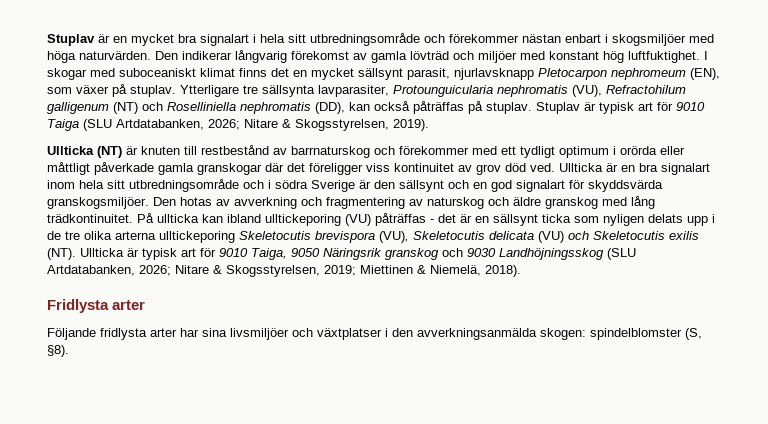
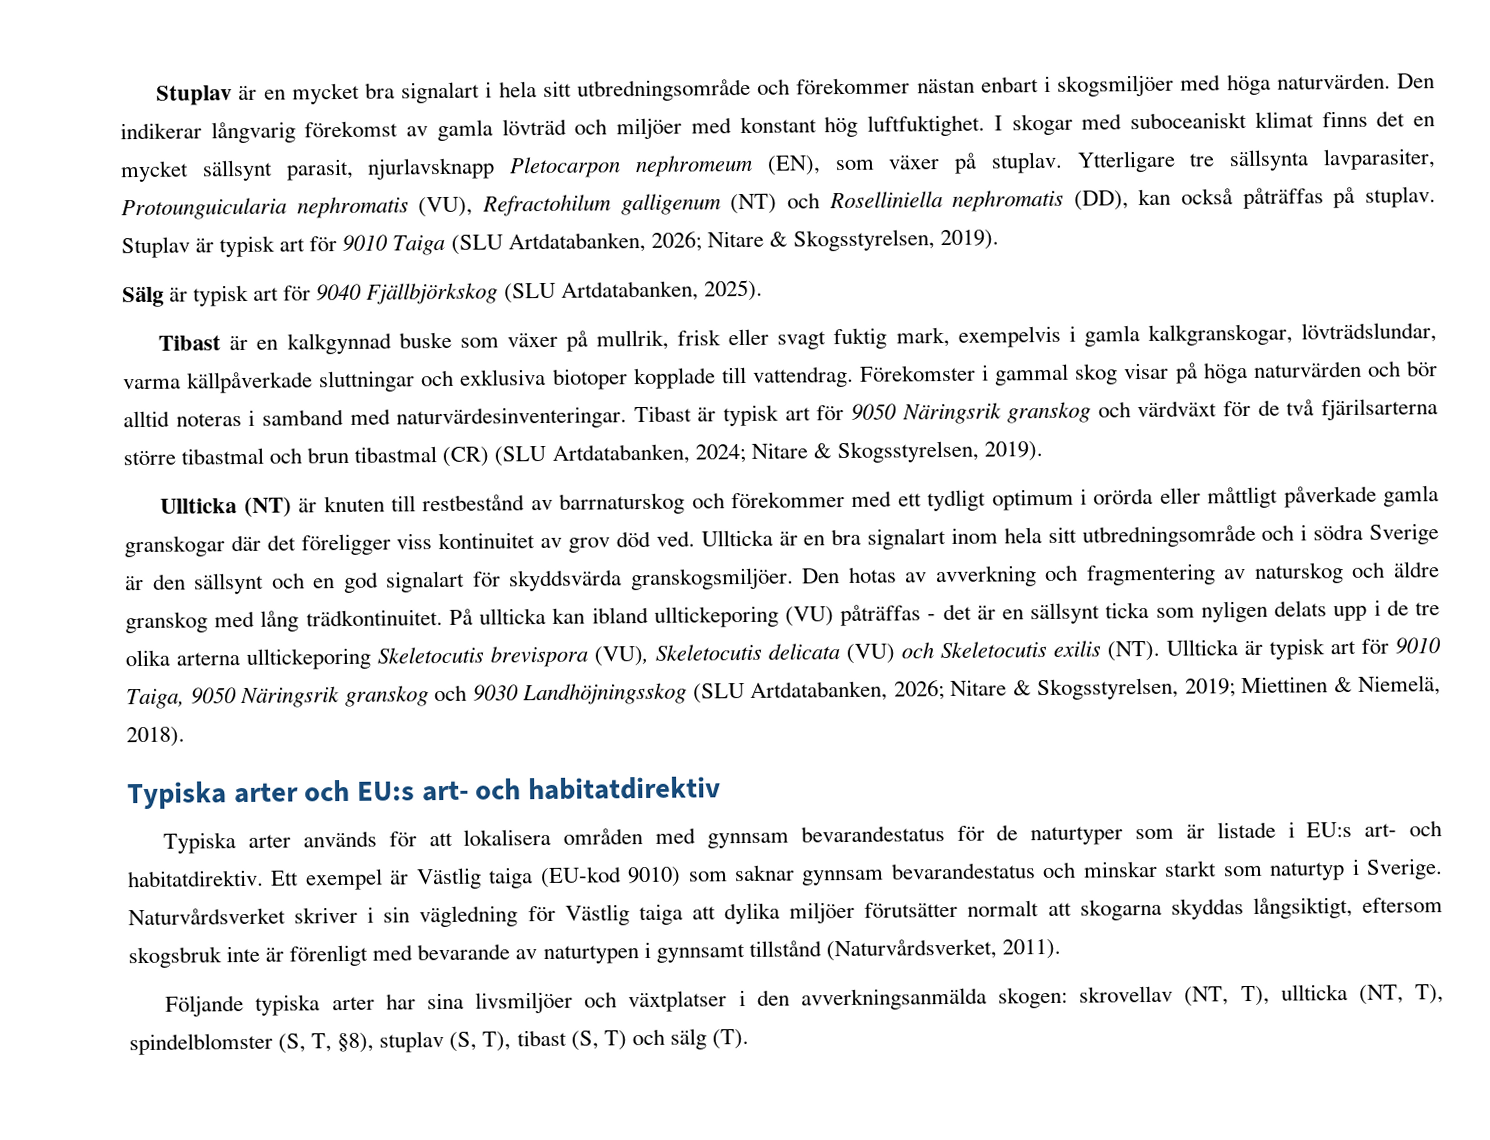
+ Sälg är typisk art för 9040 Fjällbjörkskog (SLU Artdatabanken, 2025).
+ Tibast är en kalkgynnad buske som växer på mullrik, frisk eller svagt fuktig mark, exempelvis i gamla kalkgranskogar, lövträdslundar, varma källpåverkade sluttningar och exklusiva biotoper kopplade till vattendrag. Förekomster i gammal skog visar på höga naturvärden och bör alltid noteras i samband med naturvärdesinventeringar. Tibast är typisk art för 9050 Näringsrik granskog och värdväxt för de två fjärilsarterna större tibastmal och brun tibastmal (CR) (SLU Artdatabanken, 2024; Nitare & Skogsstyrelsen, 2019).
- Fridlysta arter
+ Typiska arter och EU:s art- och habitatdirektiv
+ Typiska arter används för att lokalisera områden med gynnsam bevarandestatus för de naturtyper som är listade i EU:s art- och habitatdirektiv. Ett exempel är Västlig taiga (EU-kod 9010) som saknar gynnsam bevarandestatus och minskar starkt som naturtyp i Sverige. Naturvårdsverket skriver i sin vägledning för Västlig taiga att dylika miljöer förutsätter normalt att skogarna skyddas långsiktigt, eftersom skogsbruk inte är förenligt med bevarande av naturtypen i gynnsamt tillstånd (Naturvårdsverket, 2011).
- Följande fridlysta arter har sina livsmiljöer och växtplatser i den avverkningsanmälda skogen: spindelblomster (S, §8).
+ Följande typiska arter har sina livsmiljöer och växtplatser i den avverkningsanmälda skogen: skrovellav (NT, T), ullticka (NT, T), spindelblomster (S, T, §8), stuplav (S, T), tibast (S, T) och sälg (T).

